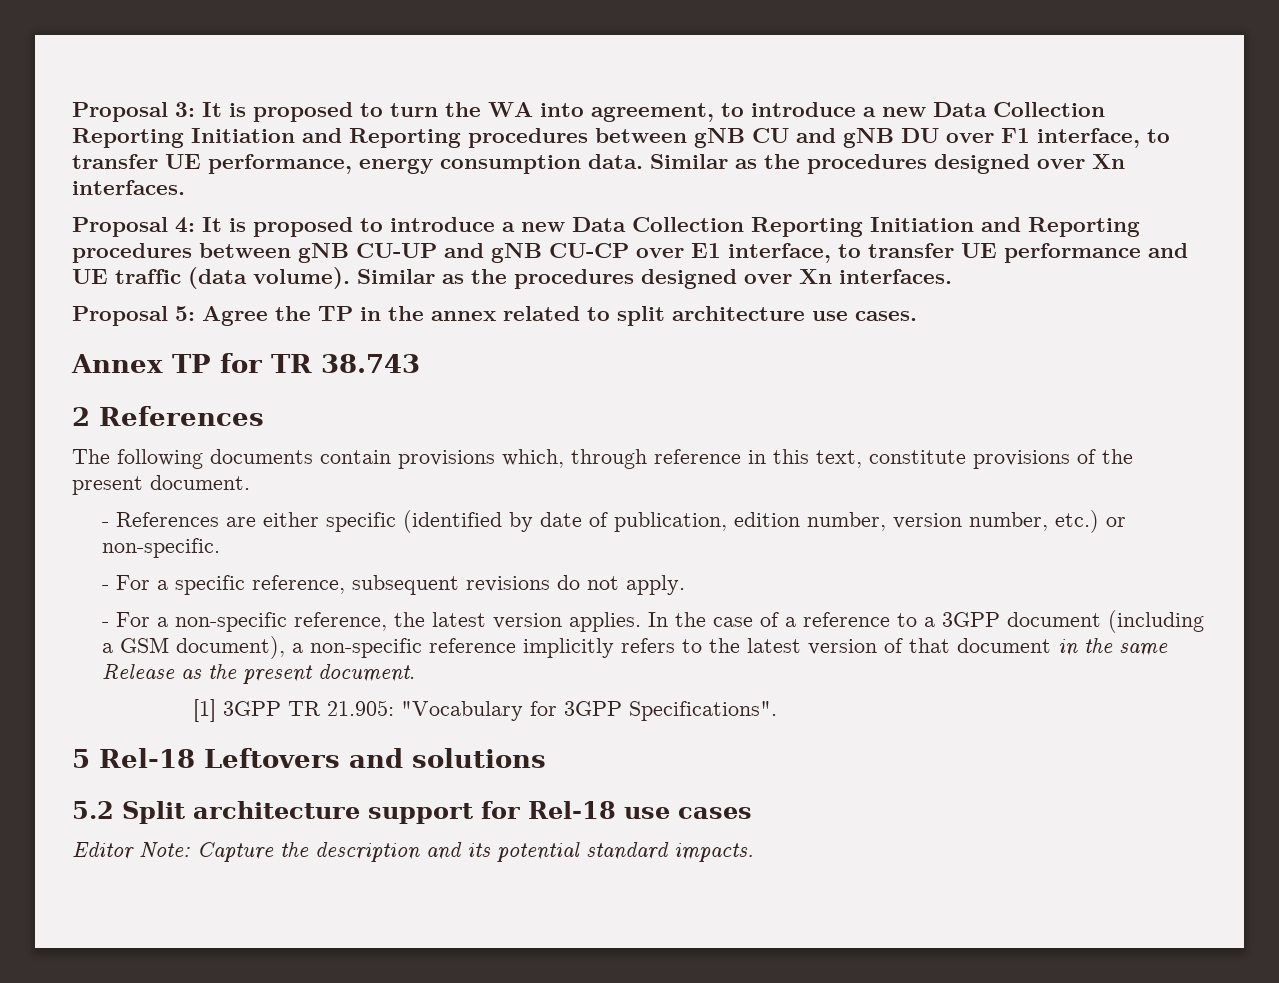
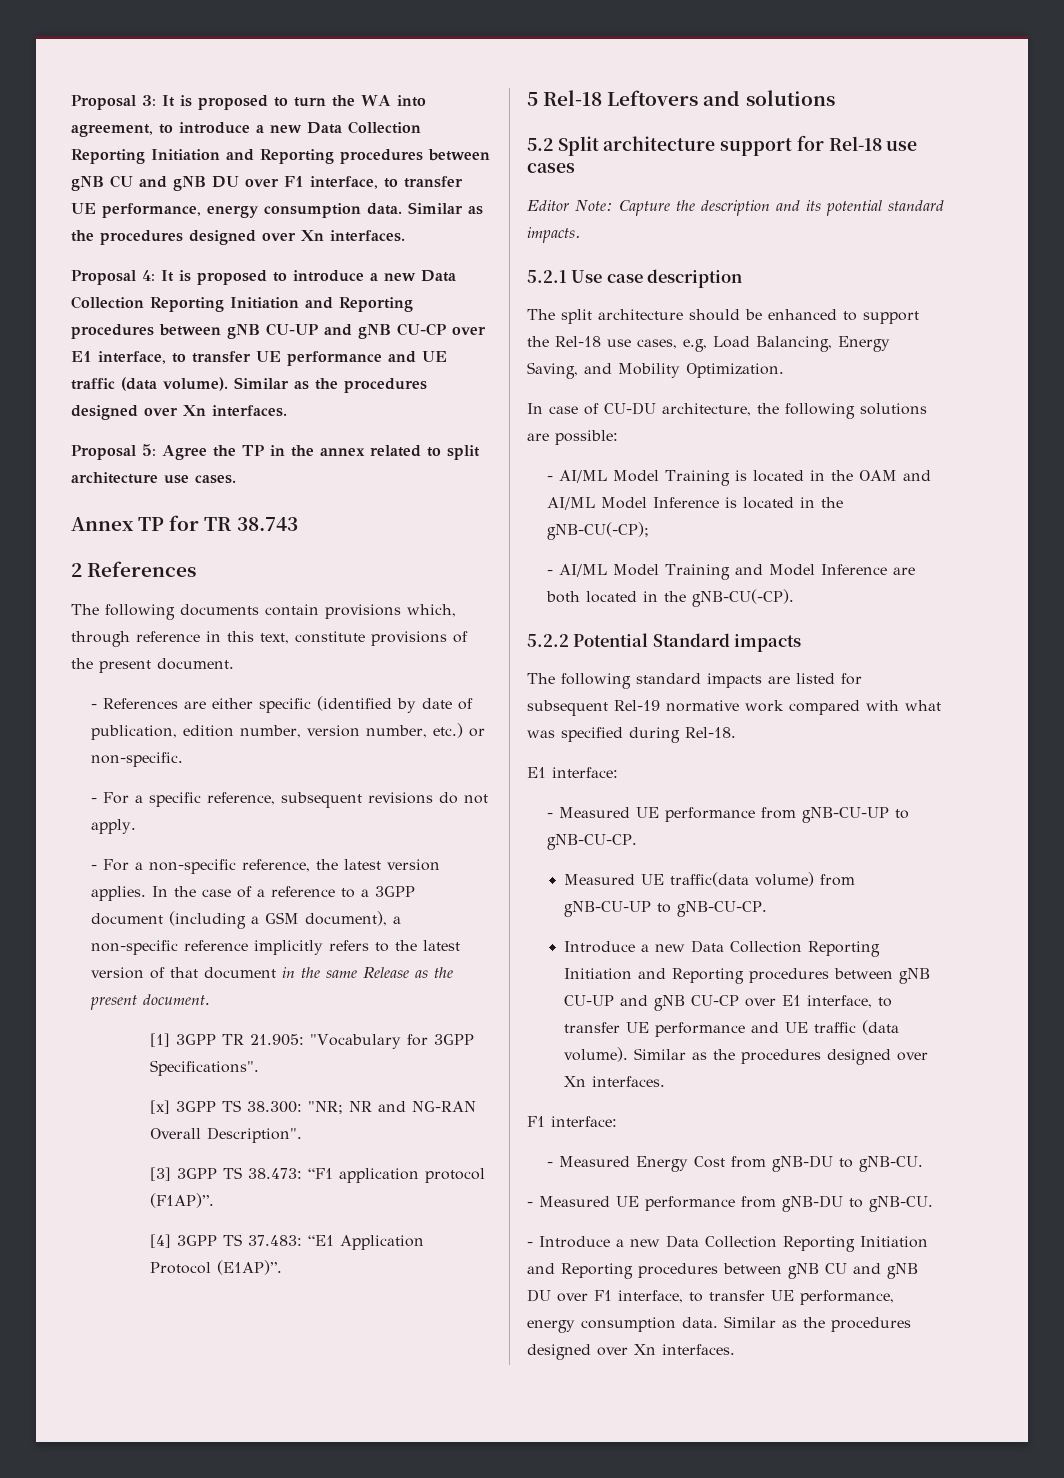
+ [x] 3GPP TS 38.300: "NR; NR and NG-RAN Overall Description".
+ [3] 3GPP TS 38.473: “F1 application protocol (F1AP)”.
+ [4] 3GPP TS 37.483: “E1 Application Protocol (E1AP)”.
+ 5.2.1 Use case description
+ The split architecture should be enhanced to support the Rel-18 use cases, e.g, Load Balancing, Energy Saving, and Mobility Optimization.
+ In case of CU-DU architecture, the following solutions are possible:
+ - AI/ML Model Training is located in the OAM and AI/ML Model Inference is located in the gNB-CU(-CP);
+ - AI/ML Model Training and Model Inference are both located in the gNB-CU(-CP).
+ 5.2.2 Potential Standard impacts
+ The following standard impacts are listed for subsequent Rel-19 normative work compared with what was specified during Rel-18.
+ E1 interface:
+ - Measured UE performance from gNB-CU-UP to gNB-CU-CP.
+ Measured UE traffic(data volume) from gNB-CU-UP to gNB-CU-CP.
+ Introduce a new Data Collection Reporting Initiation and Reporting procedures between gNB CU-UP and gNB CU-CP over E1 interface, to transfer UE performance and UE traffic (data volume). Similar as the procedures designed over Xn interfaces.
+ F1 interface:
+ - Measured Energy Cost from gNB-DU to gNB-CU.
+ - Measured UE performance from gNB-DU to gNB-CU.
+ - Introduce a new Data Collection Reporting Initiation and Reporting procedures between gNB CU and gNB DU over F1 interface, to transfer UE performance, energy consumption data. Similar as the procedures designed over Xn interfaces.

